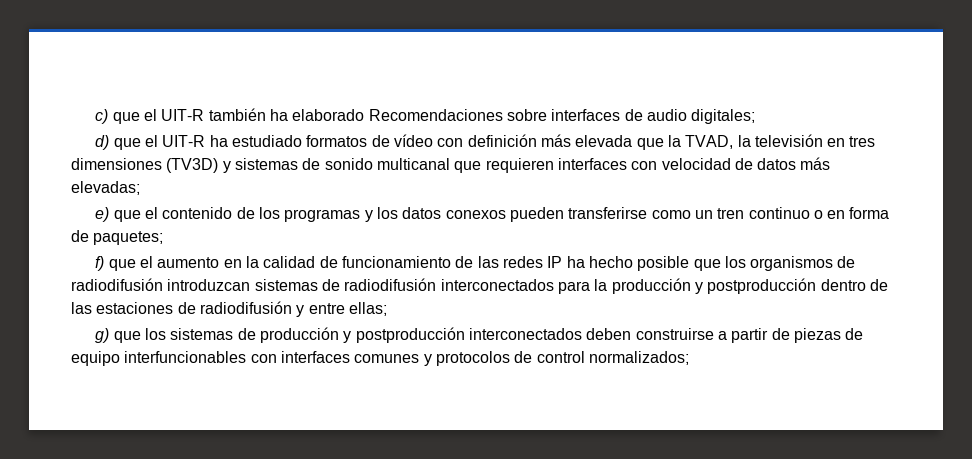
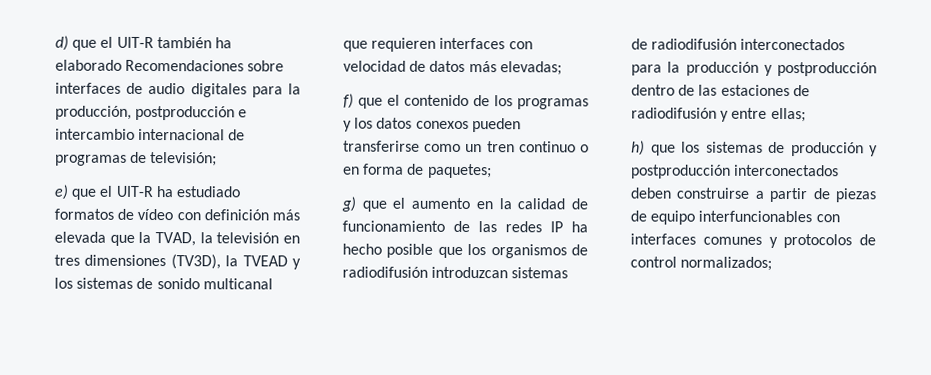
- c) que el UIT-R también ha elaborado Recomendaciones sobre interfaces de audio digitales;
- d) que el UIT-R ha estudiado formatos de vídeo con definición más elevada que la TVAD, la televisión en tres dimensiones (TV3D) y sistemas de sonido multicanal que requieren interfaces con velocidad de datos más elevadas;
+ d) que el UIT-R también ha elaborado Recomendaciones sobre interfaces de audio digitales para la producción, postproducción e intercambio internacional de programas de televisión;
+ e) que el UIT-R ha estudiado formatos de vídeo con definición más elevada que la TVAD, la televisión en tres dimensiones (TV3D), la TVEAD y los sistemas de sonido multicanal que requieren interfaces con velocidad de datos más elevadas;
- e) que el contenido de los programas y los datos conexos pueden transferirse como un tren continuo o en forma de paquetes;
+ f) que el contenido de los programas y los datos conexos pueden transferirse como un tren continuo o en forma de paquetes;
- f) que el aumento en la calidad de funcionamiento de las redes IP ha hecho posible que los organismos de radiodifusión introduzcan sistemas de radiodifusión interconectados para la producción y postproducción dentro de las estaciones de radiodifusión y entre ellas;
+ g) que el aumento en la calidad de funcionamiento de las redes IP ha hecho posible que los organismos de radiodifusión introduzcan sistemas de radiodifusión interconectados para la producción y postproducción dentro de las estaciones de radiodifusión y entre ellas;
- g) que los sistemas de producción y postproducción interconectados deben construirse a partir de piezas de equipo interfuncionables con interfaces comunes y protocolos de control normalizados;
+ h) que los sistemas de producción y postproducción interconectados deben construirse a partir de piezas de equipo interfuncionables con interfaces comunes y protocolos de control normalizados;

